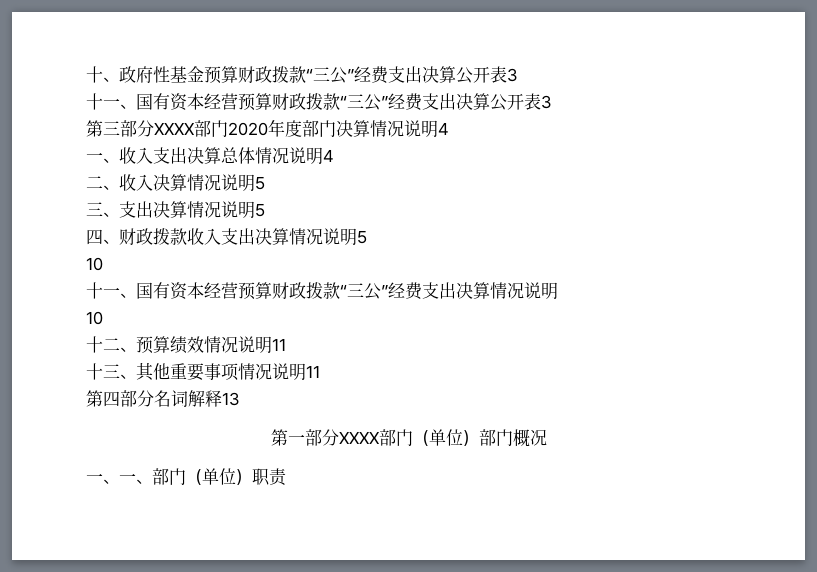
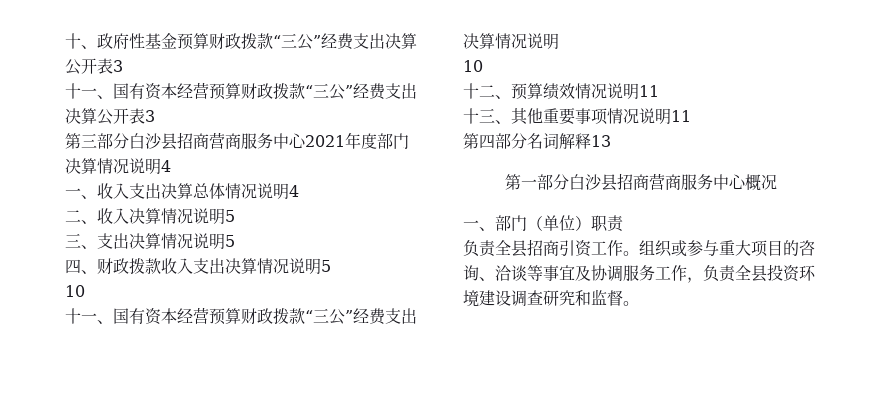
- 第三部分XXXX部门2020年度部门决算情况说明4
+ 第三部分白沙县招商营商服务中心2021年度部门决算情况说明4
- 第一部分XXXX部门（单位）部门概况
+ 第一部分白沙县招商营商服务中心概况
- 一、一、部门（单位）职责
+ 一、部门（单位）职责
+ 负责全县招商引资工作。组织或参与重大项目的咨询、洽谈等事宜及协调服务工作，负责全县投资环境建设调查研究和监督。

